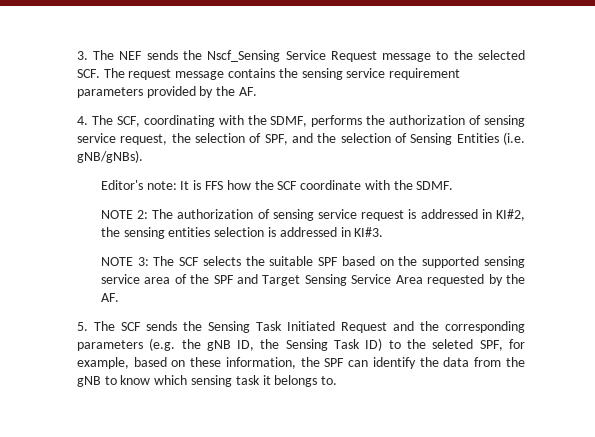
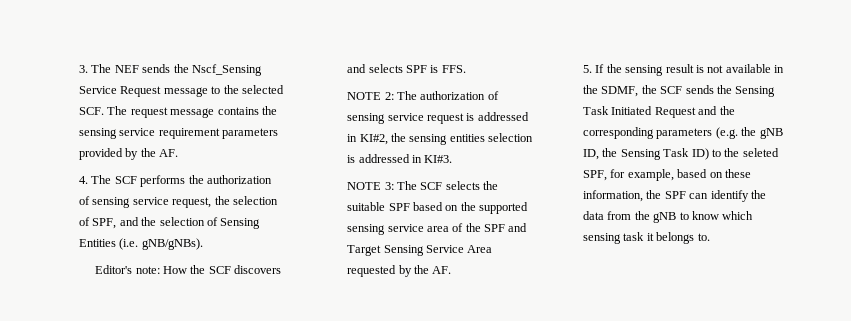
- 4. The SCF, coordinating with the SDMF, performs the authorization of sensing service request, the selection of SPF, and the selection of Sensing Entities (i.e. gNB/gNBs).
+ 4. The SCF performs the authorization of sensing service request, the selection of SPF, and the selection of Sensing Entities (i.e. gNB/gNBs).
- Editor's note: It is FFS how the SCF coordinate with the SDMF.
+ Editor's note: How the SCF discovers and selects SPF is FFS.
- 5. The SCF sends the Sensing Task Initiated Request and the corresponding parameters (e.g. the gNB ID, the Sensing Task ID) to the seleted SPF, for example, based on these information, the SPF can identify the data from the gNB to know which sensing task it belongs to.
+ 5. If the sensing result is not available in the SDMF, the SCF sends the Sensing Task Initiated Request and the corresponding parameters (e.g. the gNB ID, the Sensing Task ID) to the seleted SPF, for example, based on these information, the SPF can identify the data from the gNB to know which sensing task it belongs to.

